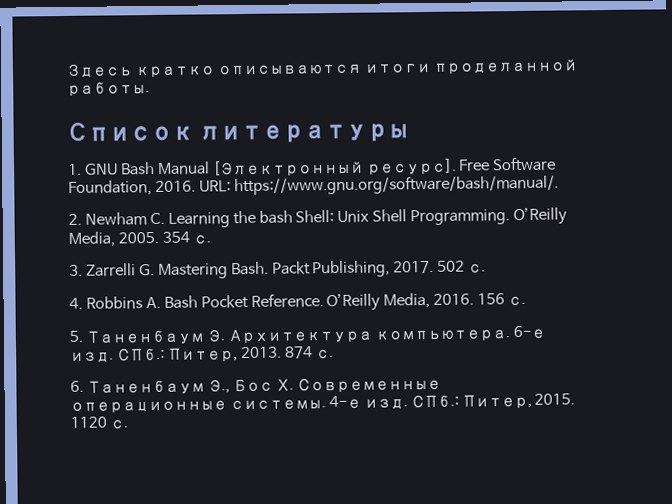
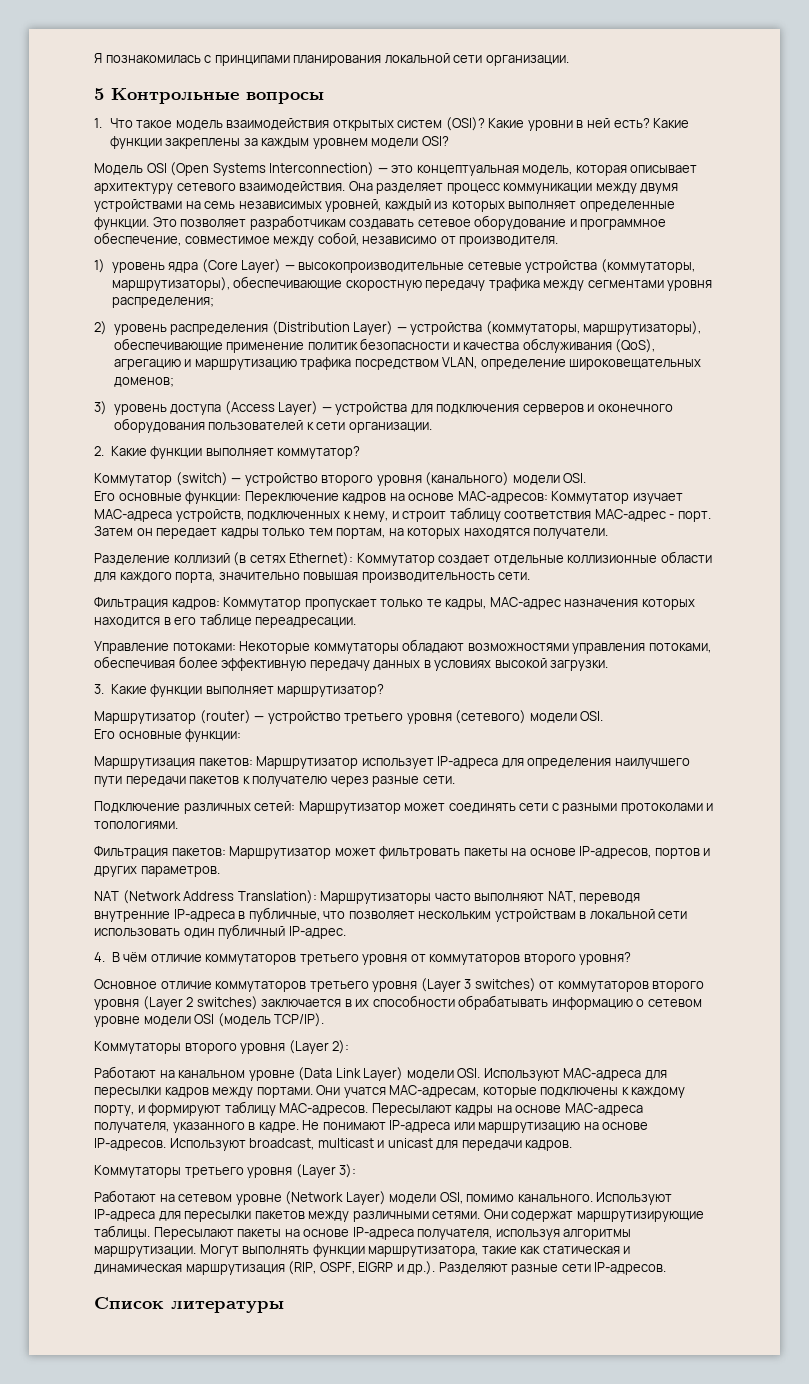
- Здесь кратко описываются итоги проделанной работы.
+ Я познакомилась с принципами планирования локальной сети организации.
+ 5 Контрольные вопросы
+ 1. Что такое модель взаимодействия открытых систем (OSI)? Какие уровни в ней есть? Какие функции закреплены за каждым уровнем модели OSI?
+ Модель OSI (Open Systems Interconnection) — это концептуальная модель, которая описывает архитектуру сетевого взаимодействия. Она разделяет процесс коммуникации между двумя устройствами на семь независимых уровней, каждый из которых выполняет определенные функции. Это позволяет разработчикам создавать сетевое оборудование и программное обеспечение, совместимое между собой, независимо от производителя.
+ 1) уровень ядра (Core Layer) — высокопроизводительные сетевые устройства (коммутаторы, маршрутизаторы), обеспечивающие скоростную передачу трафика между сегментами уровня распределения;
+ 2) уровень распределения (Distribution Layer) — устройства (коммутаторы, маршрутизаторы), обеспечивающие применение политик безопасности и качества обслуживания (QoS), агрегацию и маршрутизацию трафика посредством VLAN, определение широковещательных доменов;
+ 3) уровень доступа (Access Layer) — устройства для подключения серверов и оконечного оборудования пользователей к сети организации.
+ 2. Какие функции выполняет коммутатор?
+ Коммутатор (switch) — устройство второго уровня (канального) модели OSI.
+ Его основные функции: Переключение кадров на основе MAC-адресов: Коммутатор изучает MAC-адреса устройств, подключенных к нему, и строит таблицу соответствия MAC-адрес - порт. Затем он передает кадры только тем портам, на которых находятся получатели.
+ Разделение коллизий (в сетях Ethernet): Коммутатор создает отдельные коллизионные области для каждого порта, значительно повышая производительность сети.
+ Фильтрация кадров: Коммутатор пропускает только те кадры, MAC-адрес назначения которых находится в его таблице переадресации.
+ Управление потоками: Некоторые коммутаторы обладают возможностями управления потоками, обеспечивая более эффективную передачу данных в условиях высокой загрузки.
+ 3. Какие функции выполняет маршрутизатор?
+ Маршрутизатор (router) — устройство третьего уровня (сетевого) модели OSI.
+ Его основные функции:
+ Маршрутизация пакетов: Маршрутизатор использует IP-адреса для определения наилучшего пути передачи пакетов к получателю через разные сети.
+ Подключение различных сетей: Маршрутизатор может соединять сети с разными протоколами и топологиями.
+ Фильтрация пакетов: Маршрутизатор может фильтровать пакеты на основе IP-адресов, портов и других параметров.
+ NAT (Network Address Translation): Маршрутизаторы часто выполняют NAT, переводя внутренние IP-адреса в публичные, что позволяет нескольким устройствам в локальной сети использовать один публичный IP-адрес.
+ 4. В чём отличие коммутаторов третьего уровня от коммутаторов второго уровня?
+ Основное отличие коммутаторов третьего уровня (Layer 3 switches) от коммутаторов второго уровня (Layer 2 switches) заключается в их способности обрабатывать информацию о сетевом уровне модели OSI (модель TCP/IP).
+ Коммутаторы второго уровня (Layer 2):
+ Работают на канальном уровне (Data Link Layer) модели OSI. Используют MAC-адреса для пересылки кадров между портами. Они учатся MAC-адресам, которые подключены к каждому порту, и формируют таблицу MAC-адресов. Пересылают кадры на основе MAC-адреса получателя, указанного в кадре. Не понимают IP-адреса или маршрутизацию на основе IP-адресов. Используют broadcast, multicast и unicast для передачи кадров.
+ Коммутаторы третьего уровня (Layer 3):
+ Работают на сетевом уровне (Network Layer) модели OSI, помимо канального. Используют IP-адреса для пересылки пакетов между различными сетями. Они содержат маршрутизирующие таблицы. Пересылают пакеты на основе IP-адреса получателя, используя алгоритмы маршрутизации. Могут выполнять функции маршрутизатора, такие как статическая и динамическая маршрутизация (RIP, OSPF, EIGRP и др.). Разделяют разные сети IP-адресов.
  Список литературы
- 1. GNU Bash Manual [Электронный ресурс]. Free Software Foundation, 2016. URL: https://www.gnu.org/software/bash/manual/.
- 2. Newham C. Learning the bash Shell: Unix Shell Programming. O’Reilly Media, 2005. 354 с.
- 3. Zarrelli G. Mastering Bash. Packt Publishing, 2017. 502 с.
- 4. Robbins A. Bash Pocket Reference. O’Reilly Media, 2016. 156 с.
- 5. Таненбаум Э. Архитектура компьютера. 6-е изд. СПб.: Питер, 2013. 874 с.
- 6. Таненбаум Э., Бос Х. Современные операционные системы. 4-е изд. СПб.: Питер, 2015. 1120 с.

